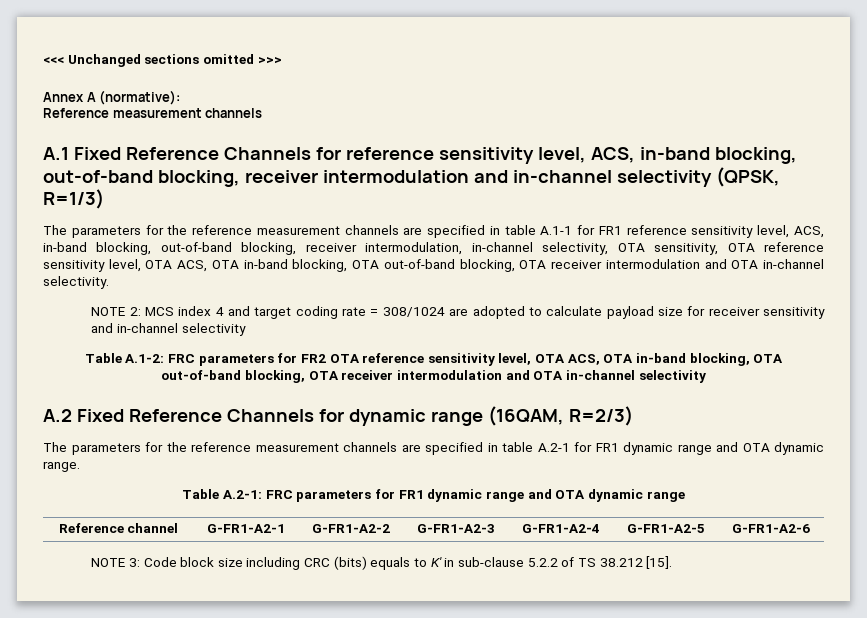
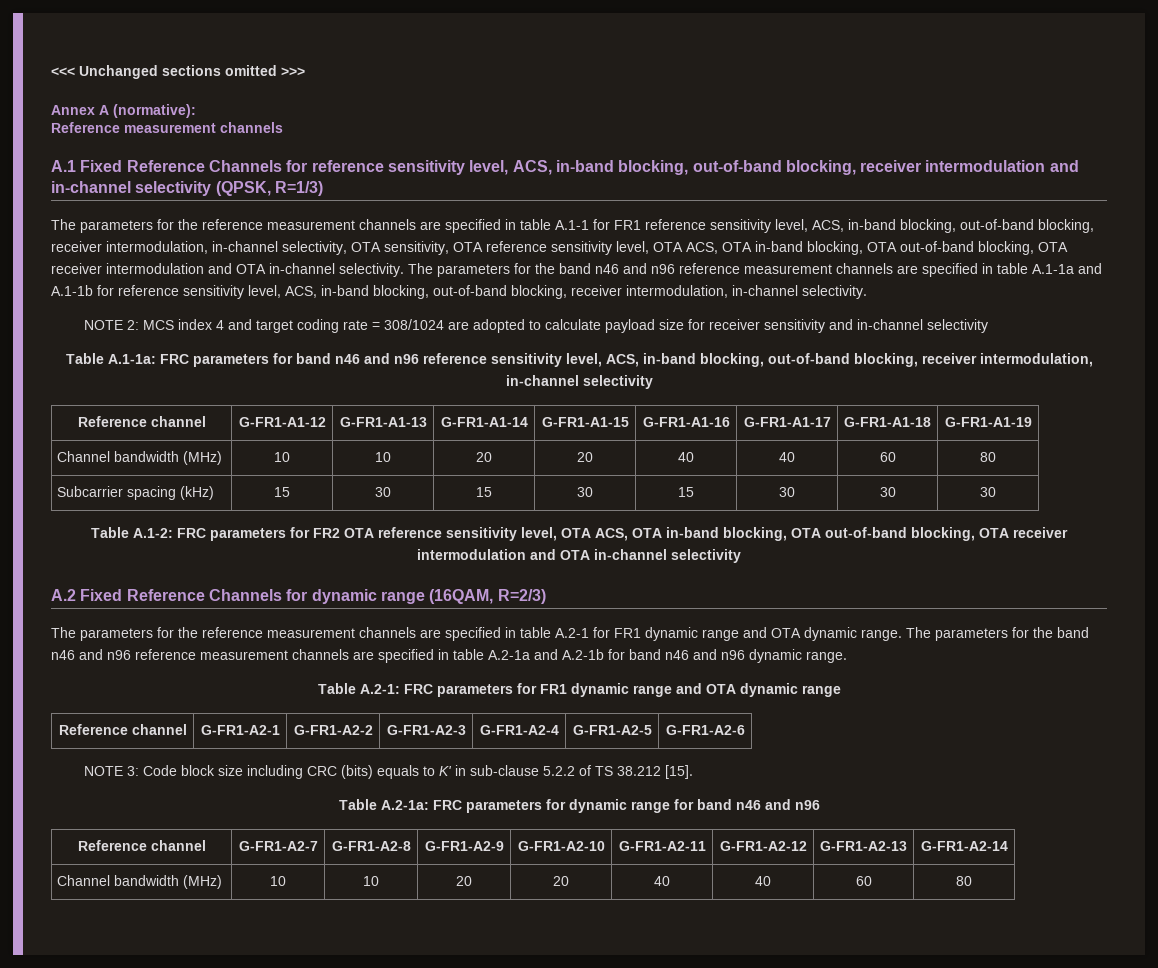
+ The parameters for the band n46 and n96 reference measurement channels are specified in table A.1-1a and A.1-1b for reference sensitivity level, ACS, in-band blocking, out-of-band blocking, receiver intermodulation, in-channel selectivity.
+ Table A.1-1a: FRC parameters for band n46 and n96 reference sensitivity level, ACS, in-band blocking, out-of-band blocking, receiver intermodulation, in-channel selectivity
+ Reference channel | G-FR1-A1-12 | G-FR1-A1-13 | G-FR1-A1-14 | G-FR1-A1-15 | G-FR1-A1-16 | G-FR1-A1-17 | G-FR1-A1-18 | G-FR1-A1-19
+ Channel bandwidth (MHz) | 10 | 10 | 20 | 20 | 40 | 40 | 60 | 80
+ Subcarrier spacing (kHz) | 15 | 30 | 15 | 30 | 15 | 30 | 30 | 30
+ The parameters for the band n46 and n96 reference measurement channels are specified in table A.2-1a and A.2-1b for band n46 and n96 dynamic range.
+ Table A.2-1a: FRC parameters for dynamic range for band n46 and n96
+ Reference channel | G-FR1-A2-7 | G-FR1-A2-8 | G-FR1-A2-9 | G-FR1-A2-10 | G-FR1-A2-11 | G-FR1-A2-12 | G-FR1-A2-13 | G-FR1-A2-14
+ Channel bandwidth (MHz) | 10 | 10 | 20 | 20 | 40 | 40 | 60 | 80

